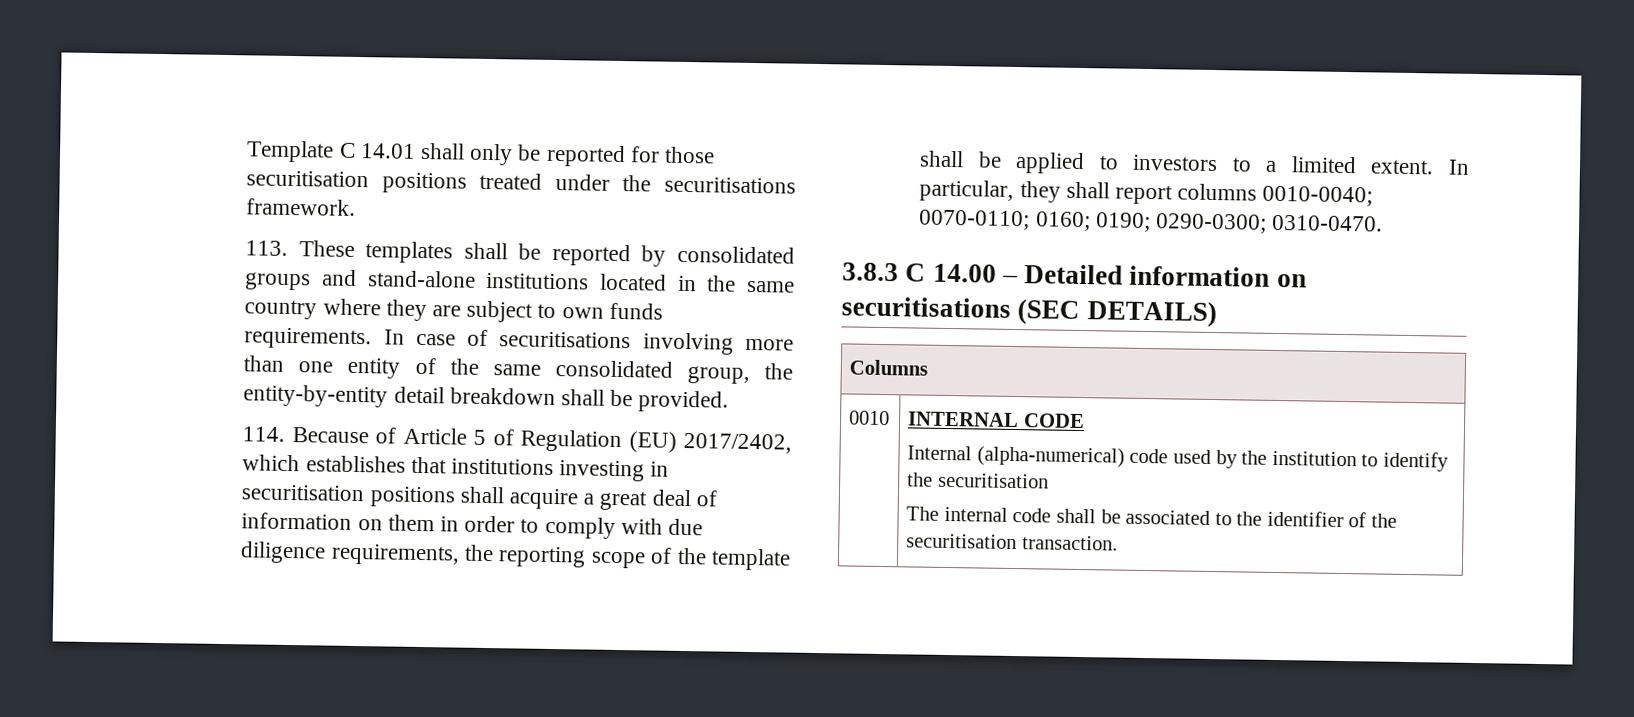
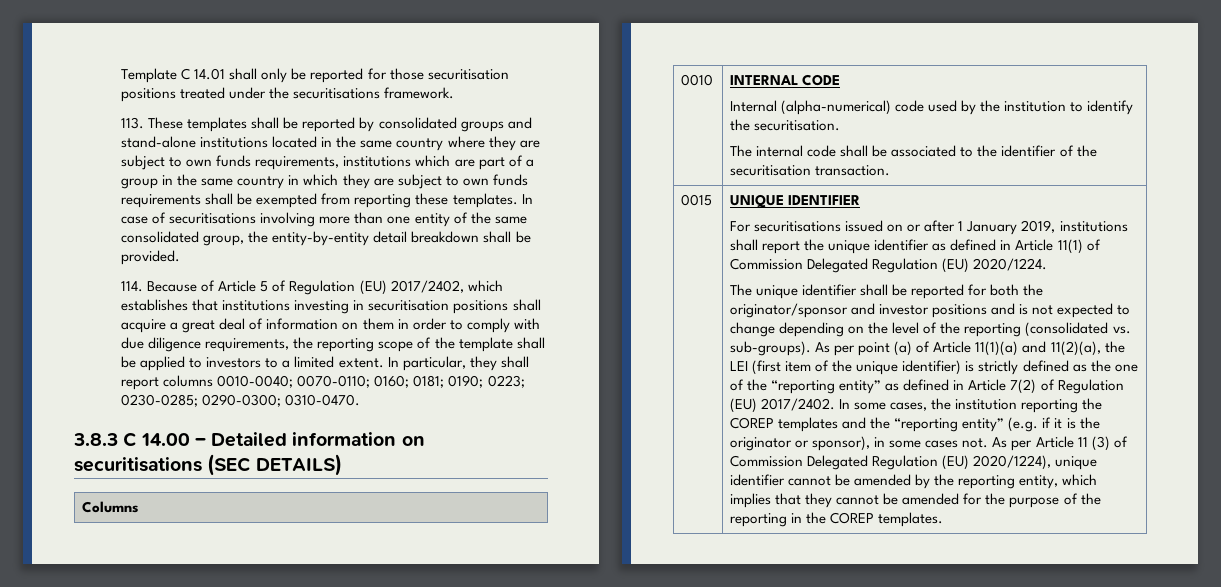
- 113. These templates shall be reported by consolidated groups and stand-alone institutions located in the same country where they are subject to own funds requirements.
+ 113. These templates shall be reported by consolidated groups and stand-alone institutions located in the same country where they are subject to own funds requirements, institutions which are part of a group in the same country in which they are subject to own funds requirements shall be exempted from reporting these templates.
- In particular, they shall report columns 0010-0040; 0070-0110; 0160; 0190; 0290-0300; 0310-0470.
+ In particular, they shall report columns 0010-0040; 0070-0110; 0160; 0181; 0190; 0223; 0230-0285; 0290-0300; 0310-0470.
  0010 | INTERNAL CODE
- Internal (alpha-numerical) code used by the institution to identify the securitisation
+ Internal (alpha-numerical) code used by the institution to identify the securitisation.
+ 0015 | UNIQUE IDENTIFIER
+ For securitisations issued on or after 1 January 2019, institutions shall report the unique identifier as defined in Article 11(1) of Commission Delegated Regulation (EU) 2020/1224.
+ The unique identifier shall be reported for both the originator/sponsor and investor positions and is not expected to change depending on the level of the reporting (consolidated vs. sub-groups). As per point (a) of Article 11(1)(a) and 11(2)(a), the LEI (first item of the unique identifier) is strictly defined as the one of the “reporting entity” as defined in Article 7(2) of Regulation (EU) 2017/2402. In some cases, the institution reporting the COREP templates and the “reporting entity” (e.g. if it is the originator or sponsor), in some cases not. As per Article 11 (3) of Commission Delegated Regulation (EU) 2020/1224), unique identifier cannot be amended by the reporting entity, which implies that they cannot be amended for the purpose of the reporting in the COREP templates.

